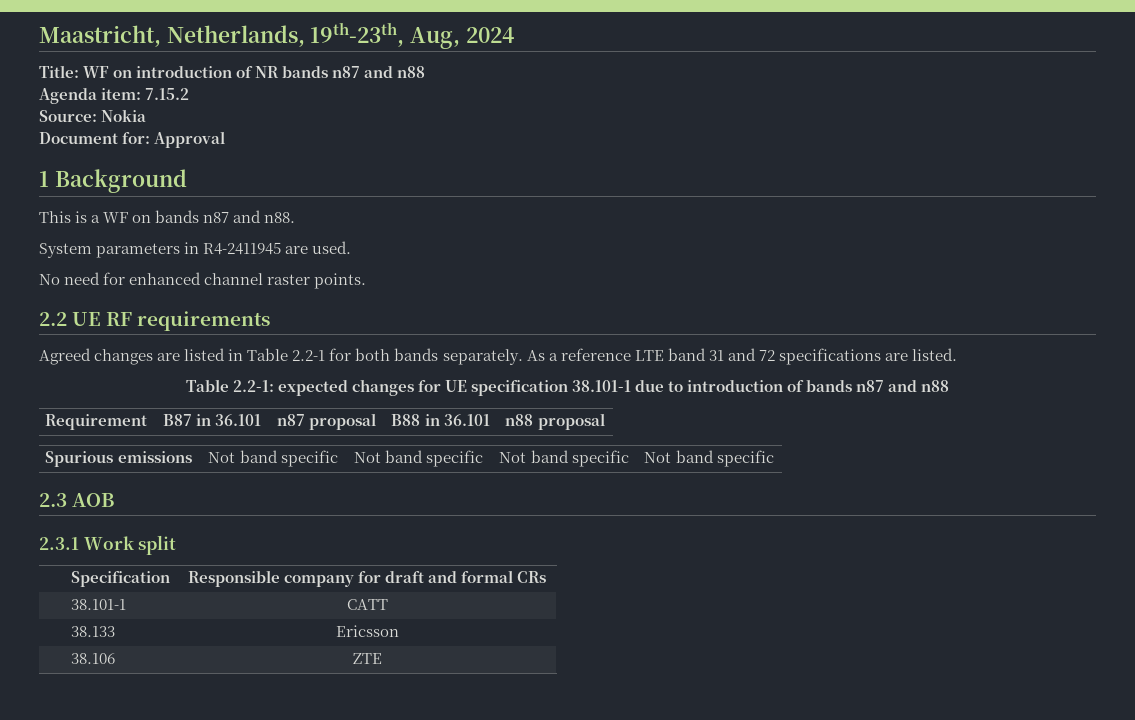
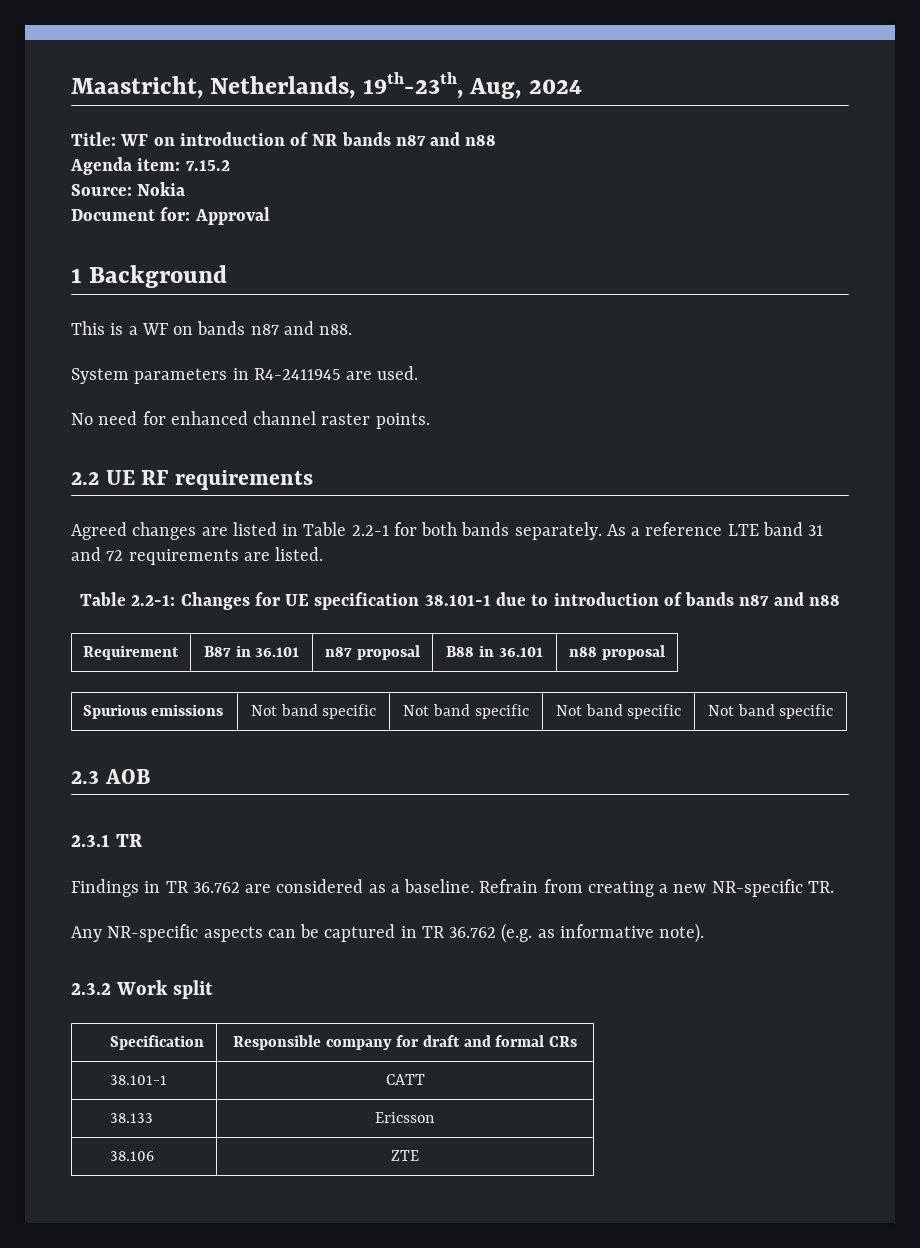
- As a reference LTE band 31 and 72 specifications are listed.
+ As a reference LTE band 31 and 72 requirements are listed.
- Table 2.2-1: expected changes for UE specification 38.101-1 due to introduction of bands n87 and n88
+ Table 2.2-1: Changes for UE specification 38.101-1 due to introduction of bands n87 and n88
- 2.3.1 Work split
+ 2.3.1 TR
+ Findings in TR 36.762 are considered as a baseline. Refrain from creating a new NR-specific TR.
+ Any NR-specific aspects can be captured in TR 36.762 (e.g. as informative note).
+ 2.3.2 Work split

